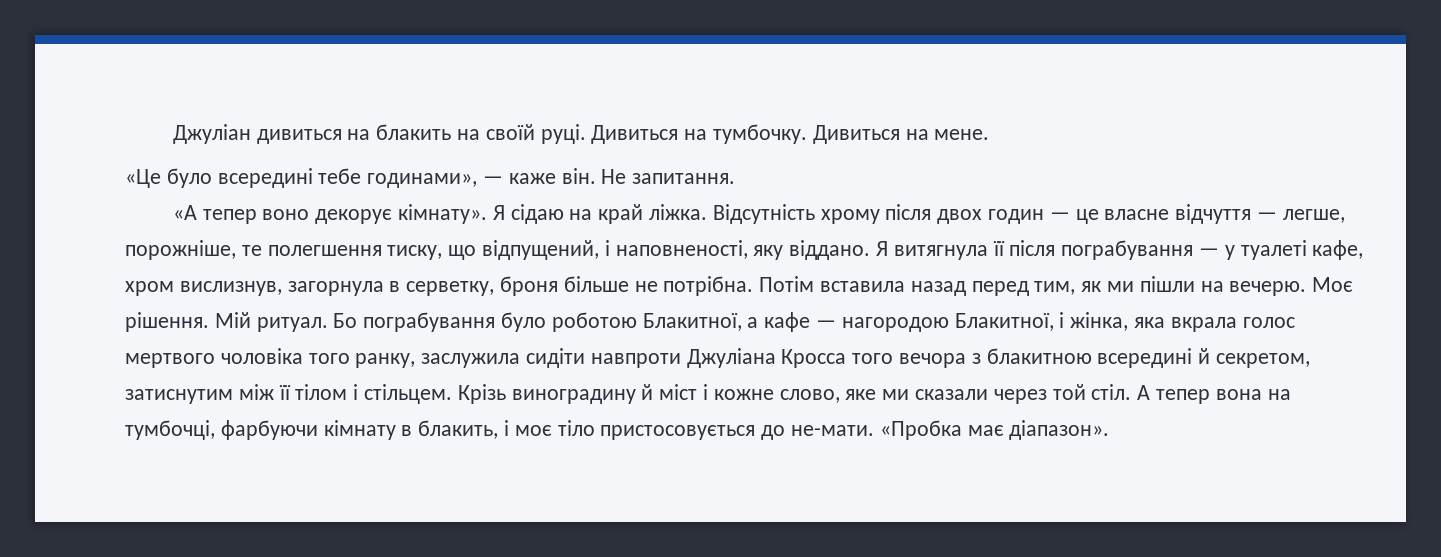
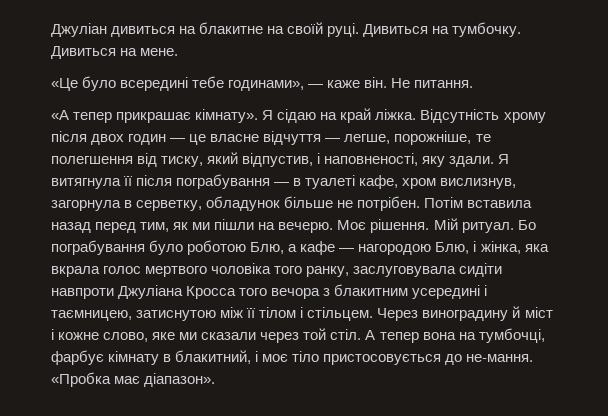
- Джуліан дивиться на блакить на своїй руці.
+ Джуліан дивиться на блакитне на своїй руці.
- Не запитання.
+ Не питання.
- «А тепер воно декорує кімнату».
+ «А тепер прикрашає кімнату».
- Відсутність хрому після двох годин — це власне відчуття — легше, порожніше, те полегшення тиску, що відпущений, і наповненості, яку віддано.
+ Відсутність хрому після двох годин — це власне відчуття — легше, порожніше, те полегшення від тиску, який відпустив, і наповненості, яку здали.
- Я витягнула її після пограбування — у туалеті кафе, хром вислизнув, загорнула в серветку, броня більше не потрібна.
+ Я витягнула її після пограбування — в туалеті кафе, хром вислизнув, загорнула в серветку, обладунок більше не потрібен.
- Бо пограбування було роботою Блакитної, а кафе — нагородою Блакитної, і жінка, яка вкрала голос мертвого чоловіка того ранку, заслужила сидіти навпроти Джуліана Кросса того вечора з блакитною всередині й секретом, затиснутим між її тілом і стільцем.
+ Бо пограбування було роботою Блю, а кафе — нагородою Блю, і жінка, яка вкрала голос мертвого чоловіка того ранку, заслуговувала сидіти навпроти Джуліана Кросса того вечора з блакитним усередині і таємницею, затиснутою між її тілом і стільцем.
- Крізь виноградину й міст і кожне слово, яке ми сказали через той стіл.
+ Через виноградину й міст і кожне слово, яке ми сказали через той стіл.
- А тепер вона на тумбочці, фарбуючи кімнату в блакить, і моє тіло пристосовується до не-мати.
+ А тепер вона на тумбочці, фарбує кімнату в блакитний, і моє тіло пристосовується до не-мання.

